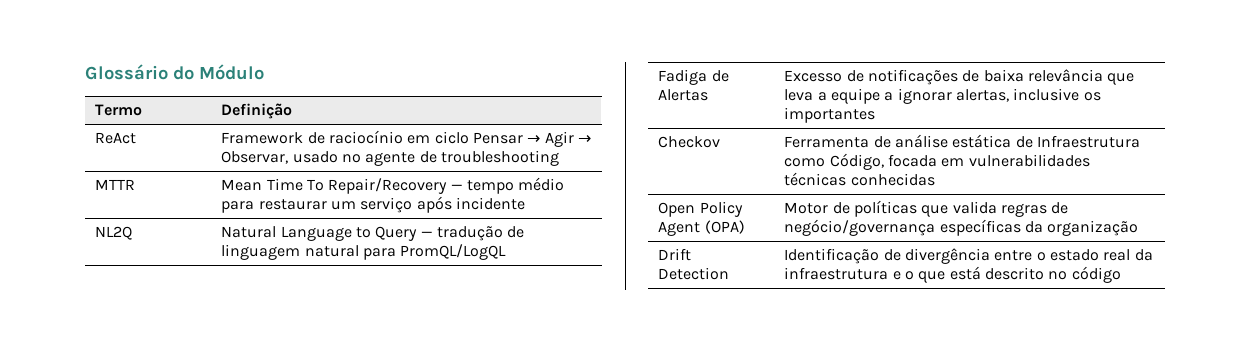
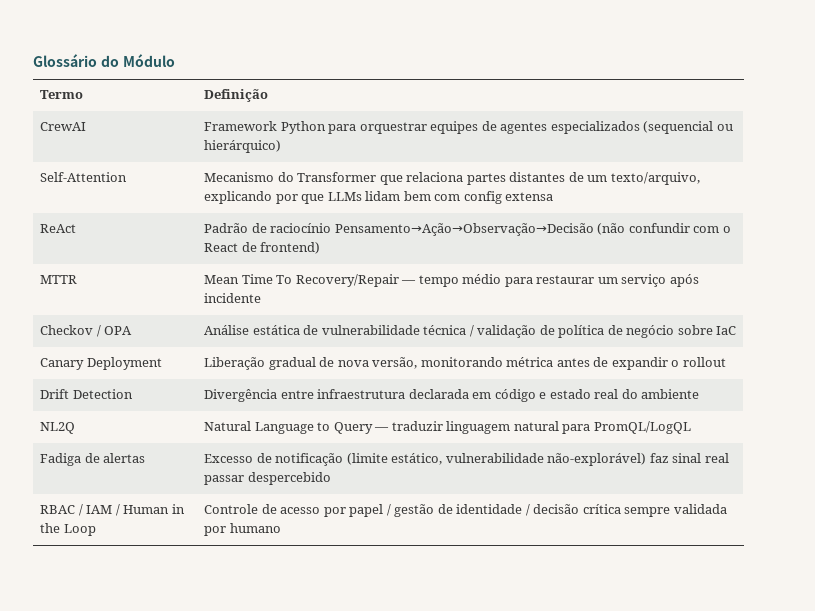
+ CrewAI | Framework Python para orquestrar equipes de agentes especializados (sequencial ou hierárquico)
+ Self-Attention | Mecanismo do Transformer que relaciona partes distantes de um texto/arquivo, explicando por que LLMs lidam bem com config extensa
- ReAct | Framework de raciocínio em ciclo Pensar → Agir → Observar, usado no agente de troubleshooting
+ ReAct | Padrão de raciocínio Pensamento→Ação→Observação→Decisão (não confundir com o React de frontend)
- MTTR | Mean Time To Repair/Recovery — tempo médio para restaurar um serviço após incidente
+ MTTR | Mean Time To Recovery/Repair — tempo médio para restaurar um serviço após incidente
+ Checkov / OPA | Análise estática de vulnerabilidade técnica / validação de política de negócio sobre IaC
+ Canary Deployment | Liberação gradual de nova versão, monitorando métrica antes de expandir o rollout
+ Drift Detection | Divergência entre infraestrutura declarada em código e estado real do ambiente
- NL2Q | Natural Language to Query — tradução de linguagem natural para PromQL/LogQL
+ NL2Q | Natural Language to Query — traduzir linguagem natural para PromQL/LogQL
- Fadiga de Alertas | Excesso de notificações de baixa relevância que leva a equipe a ignorar alertas, inclusive os importantes
- Checkov | Ferramenta de análise estática de Infraestrutura como Código, focada em vulnerabilidades técnicas conhecidas
- Open Policy Agent (OPA) | Motor de políticas que valida regras de negócio/governança específicas da organização
- Drift Detection | Identificação de divergência entre o estado real da infraestrutura e o que está descrito no código
+ Fadiga de alertas | Excesso de notificação (limite estático, vulnerabilidade não-explorável) faz sinal real passar despercebido
+ RBAC / IAM / Human in the Loop | Controle de acesso por papel / gestão de identidade / decisão crítica sempre validada por humano

